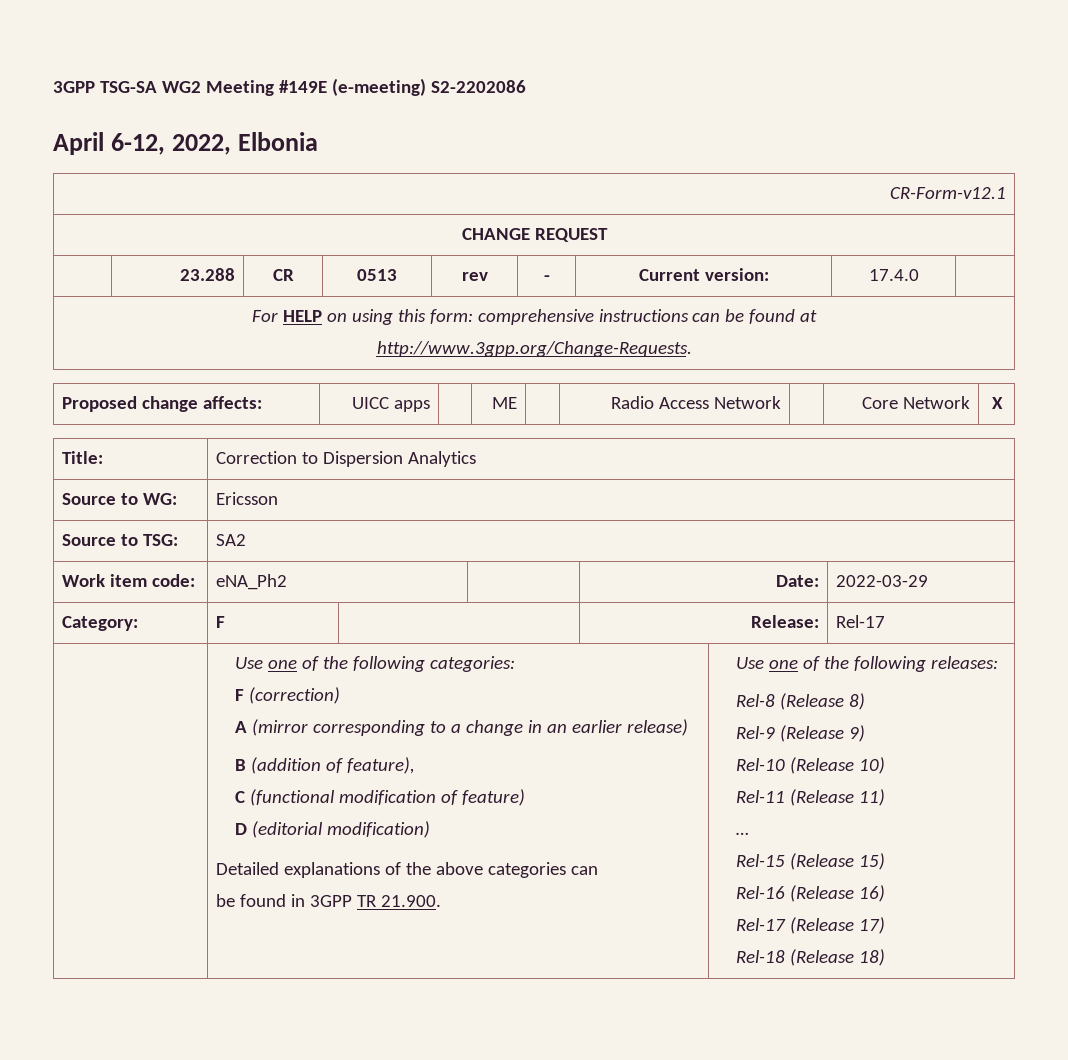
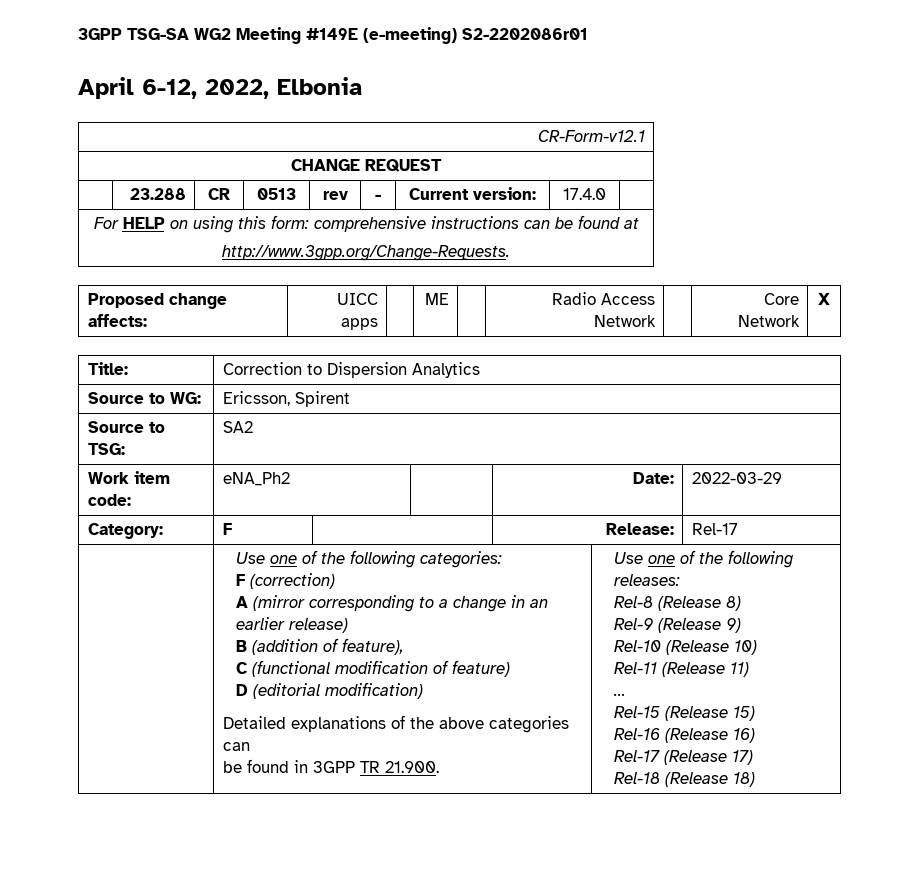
- 3GPP TSG-SA WG2 Meeting #149E (e-meeting) S2-2202086
+ 3GPP TSG-SA WG2 Meeting #149E (e-meeting) S2-2202086r01
- Source to WG: | Ericsson
+ Source to WG: | Ericsson, Spirent

